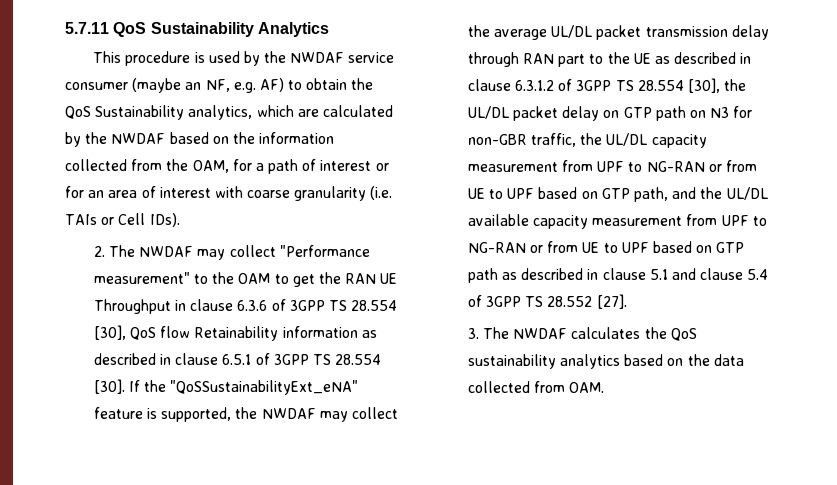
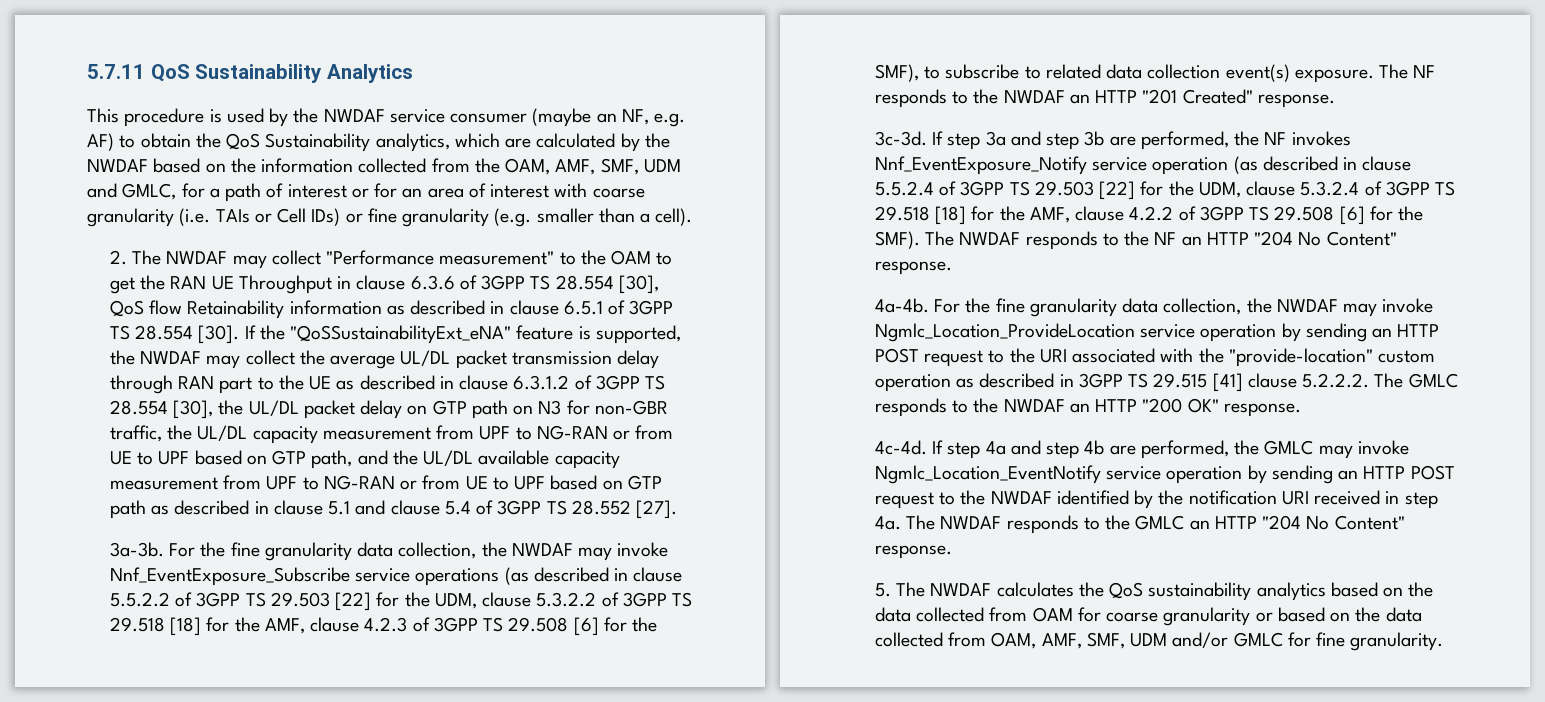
- This procedure is used by the NWDAF service consumer (maybe an NF, e.g. AF) to obtain the QoS Sustainability analytics, which are calculated by the NWDAF based on the information collected from the OAM, for a path of interest or for an area of interest with coarse granularity (i.e. TAIs or Cell IDs).
+ This procedure is used by the NWDAF service consumer (maybe an NF, e.g. AF) to obtain the QoS Sustainability analytics, which are calculated by the NWDAF based on the information collected from the OAM, AMF, SMF, UDM and GMLC, for a path of interest or for an area of interest with coarse granularity (i.e. TAIs or Cell IDs) or fine granularity (e.g. smaller than a cell).
- 3. The NWDAF calculates the QoS sustainability analytics based on the data collected from OAM.
+ 3a-3b. For the fine granularity data collection, the NWDAF may invoke Nnf_EventExposure_Subscribe service operations (as described in clause 5.5.2.2 of 3GPP TS 29.503 [22] for the UDM, clause 5.3.2.2 of 3GPP TS 29.518 [18] for the AMF, clause 4.2.3 of 3GPP TS 29.508 [6] for the SMF), to subscribe to related data collection event(s) exposure. The NF responds to the NWDAF an HTTP "201 Created" response.
+ 3c-3d. If step 3a and step 3b are performed, the NF invokes Nnf_EventExposure_Notify service operation (as described in clause 5.5.2.4 of 3GPP TS 29.503 [22] for the UDM, clause 5.3.2.4 of 3GPP TS 29.518 [18] for the AMF, clause 4.2.2 of 3GPP TS 29.508 [6] for the SMF). The NWDAF responds to the NF an HTTP "204 No Content" response.
+ 4a-4b. For the fine granularity data collection, the NWDAF may invoke Ngmlc_Location_ProvideLocation service operation by sending an HTTP POST request to the URI associated with the "provide-location" custom operation as described in 3GPP TS 29.515 [41] clause 5.2.2.2. The GMLC responds to the NWDAF an HTTP "200 OK" response.
+ 4c-4d. If step 4a and step 4b are performed, the GMLC may invoke Ngmlc_Location_EventNotify service operation by sending an HTTP POST request to the NWDAF identified by the notification URI received in step 4a. The NWDAF responds to the GMLC an HTTP "204 No Content" response.
+ 5. The NWDAF calculates the QoS sustainability analytics based on the data collected from OAM for coarse granularity or based on the data collected from OAM, AMF, SMF, UDM and/or GMLC for fine granularity.

